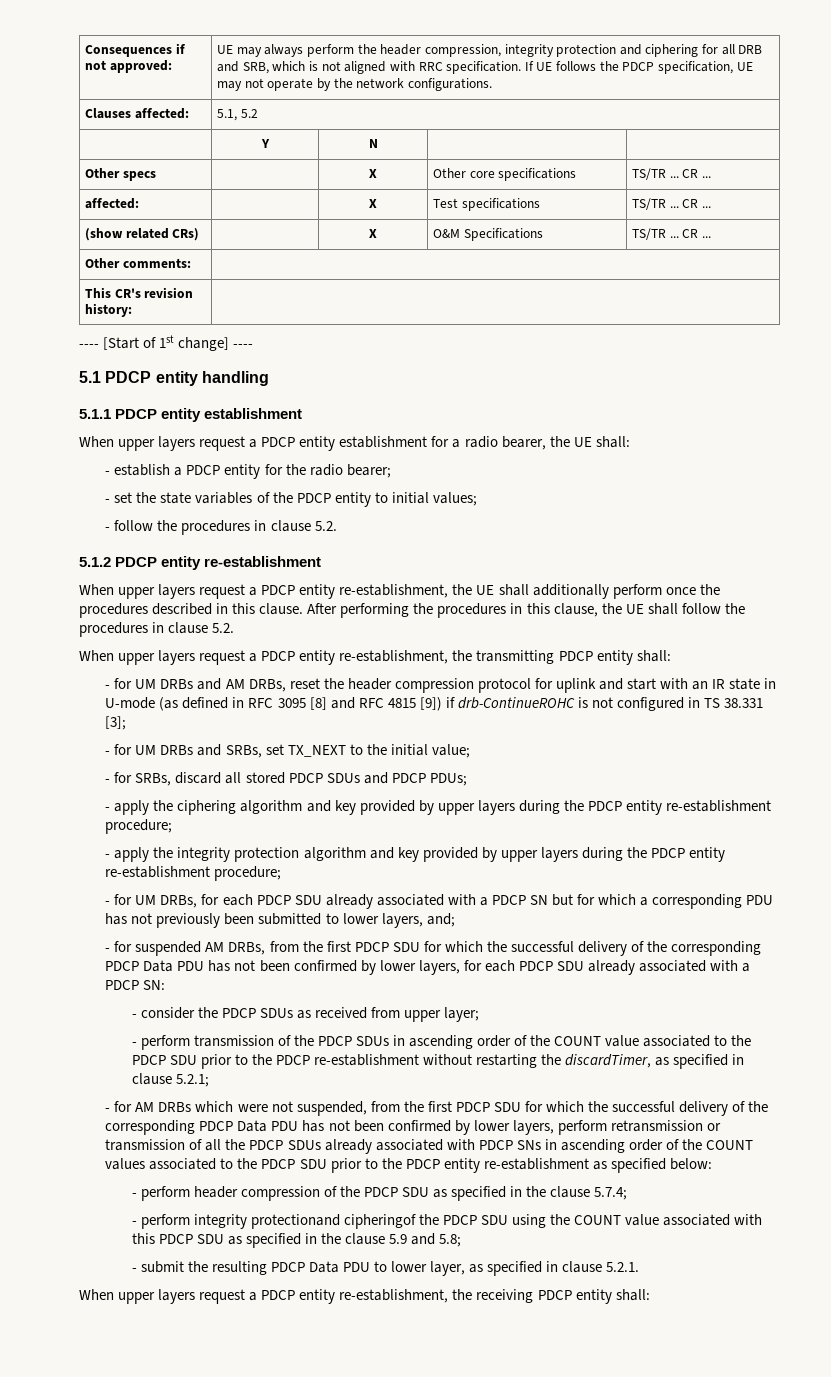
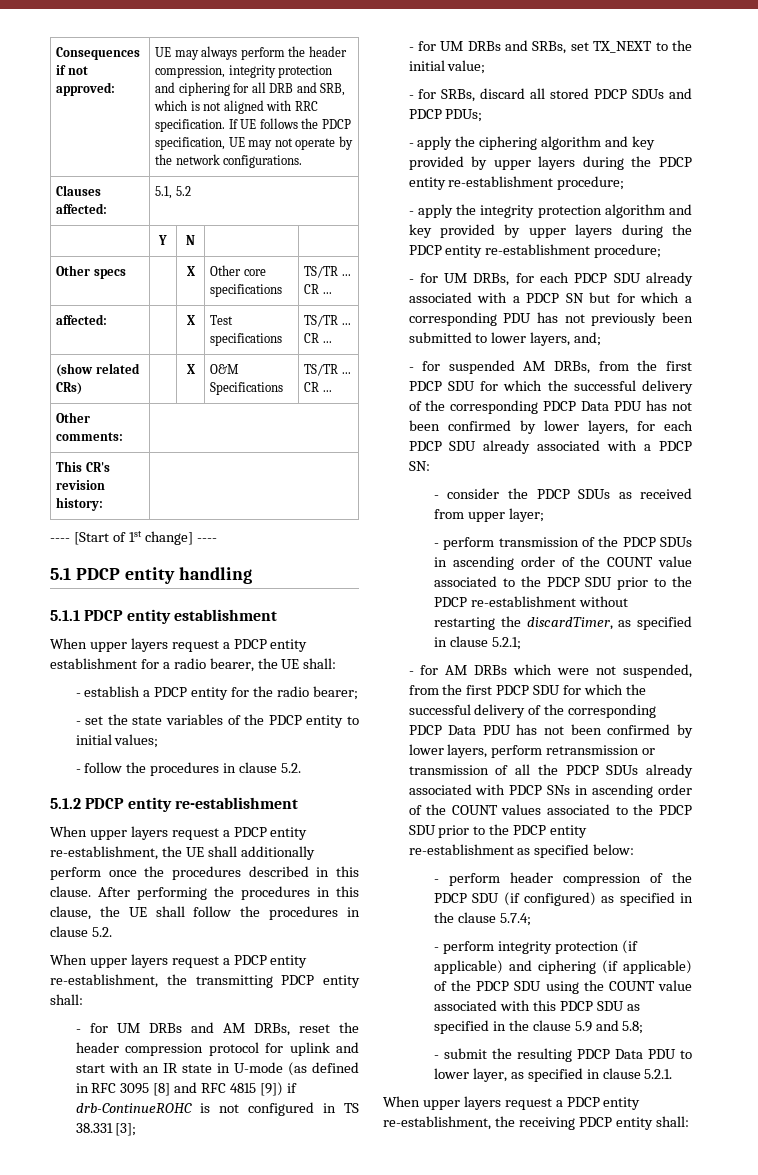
- - perform header compression of the PDCP SDU as specified in the clause 5.7.4;
+ - perform header compression of the PDCP SDU (if configured) as specified in the clause 5.7.4;
- - perform integrity protectionand cipheringof the PDCP SDU using the COUNT value associated with this PDCP SDU as specified in the clause 5.9 and 5.8;
+ - perform integrity protection (if applicable) and ciphering (if applicable) of the PDCP SDU using the COUNT value associated with this PDCP SDU as specified in the clause 5.9 and 5.8;

